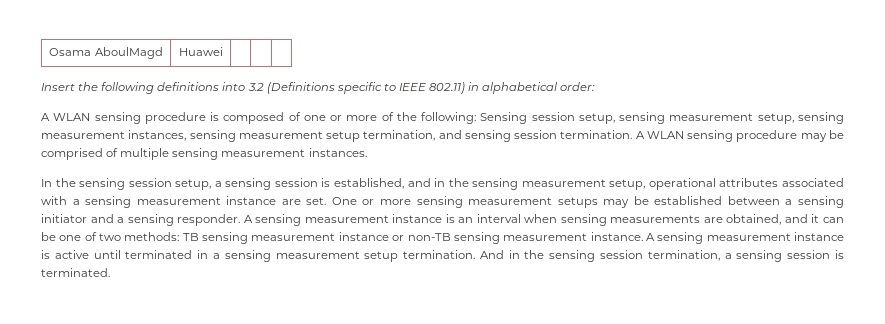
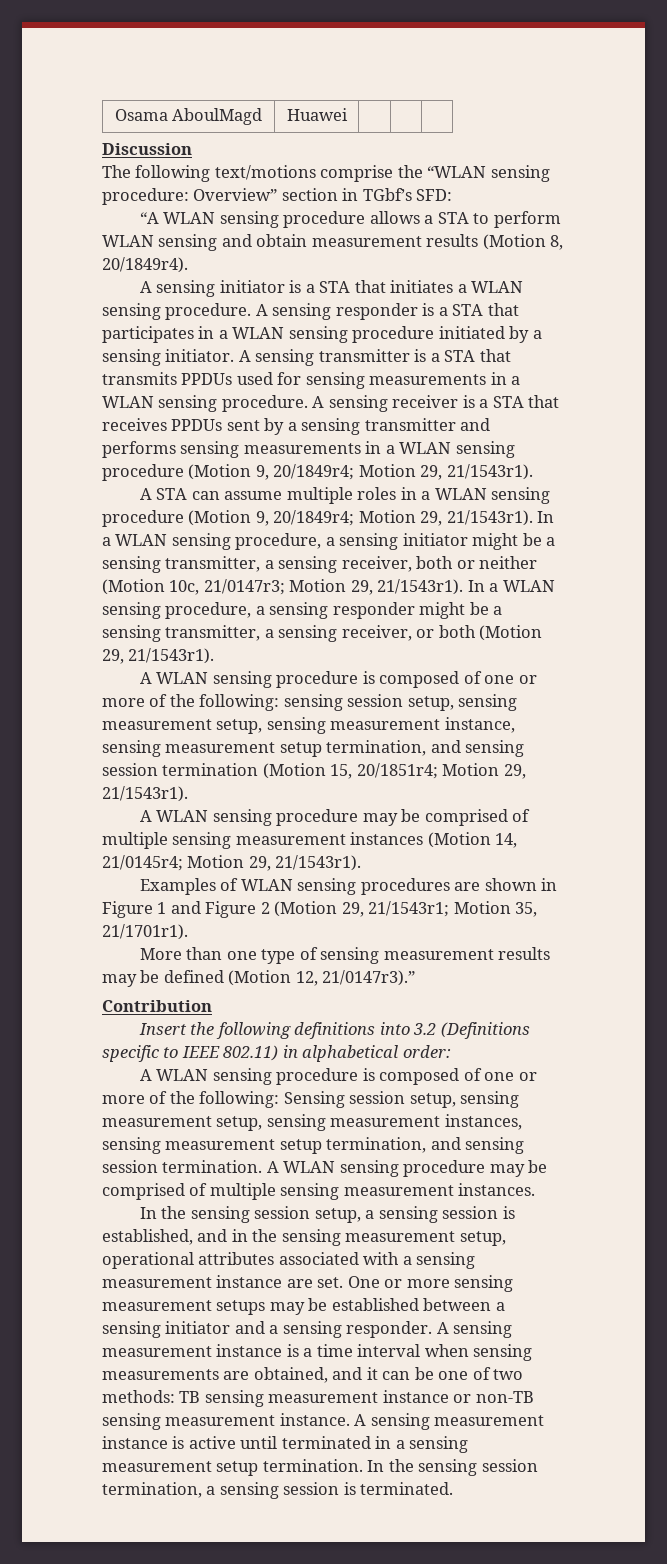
+ Discussion
+ The following text/motions comprise the “WLAN sensing procedure: Overview” section in TGbf’s SFD:
+ “A WLAN sensing procedure allows a STA to perform WLAN sensing and obtain measurement results (Motion 8, 20/1849r4).
+ A sensing initiator is a STA that initiates a WLAN sensing procedure. A sensing responder is a STA that participates in a WLAN sensing procedure initiated by a sensing initiator. A sensing transmitter is a STA that transmits PPDUs used for sensing measurements in a WLAN sensing procedure. A sensing receiver is a STA that receives PPDUs sent by a sensing transmitter and performs sensing measurements in a WLAN sensing procedure (Motion 9, 20/1849r4; Motion 29, 21/1543r1).
+ A STA can assume multiple roles in a WLAN sensing procedure (Motion 9, 20/1849r4; Motion 29, 21/1543r1). In a WLAN sensing procedure, a sensing initiator might be a sensing transmitter, a sensing receiver, both or neither (Motion 10c, 21/0147r3; Motion 29, 21/1543r1). In a WLAN sensing procedure, a sensing responder might be a sensing transmitter, a sensing receiver, or both (Motion 29, 21/1543r1).
+ A WLAN sensing procedure is composed of one or more of the following: sensing session setup, sensing measurement setup, sensing measurement instance, sensing measurement setup termination, and sensing session termination (Motion 15, 20/1851r4; Motion 29, 21/1543r1).
+ A WLAN sensing procedure may be comprised of multiple sensing measurement instances (Motion 14, 21/0145r4; Motion 29, 21/1543r1).
+ Examples of WLAN sensing procedures are shown in Figure 1 and Figure 2 (Motion 29, 21/1543r1; Motion 35, 21/1701r1).
+ More than one type of sensing measurement results may be defined (Motion 12, 21/0147r3).”
+ Contribution
- A sensing measurement instance is an interval when sensing measurements are obtained, and it can be one of two methods: TB sensing measurement instance or non-TB sensing measurement instance.
+ A sensing measurement instance is a time interval when sensing measurements are obtained, and it can be one of two methods: TB sensing measurement instance or non-TB sensing measurement instance.
- And in the sensing session termination, a sensing session is terminated.
+ In the sensing session termination, a sensing session is terminated.

